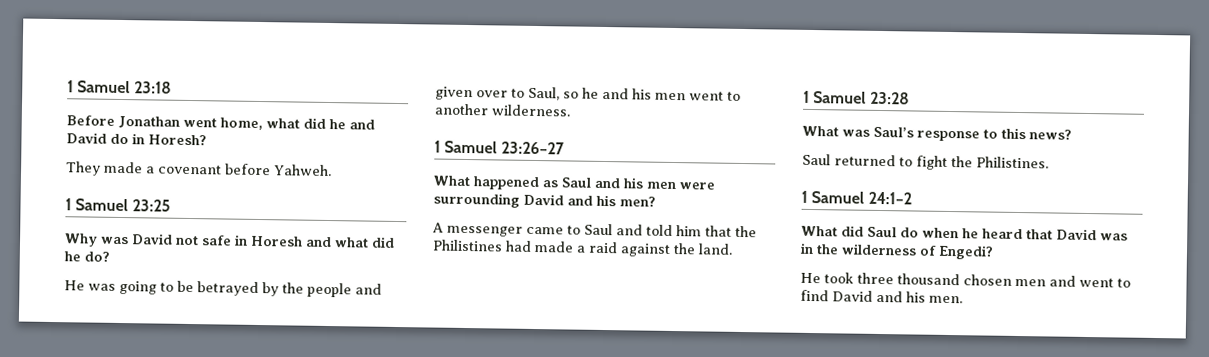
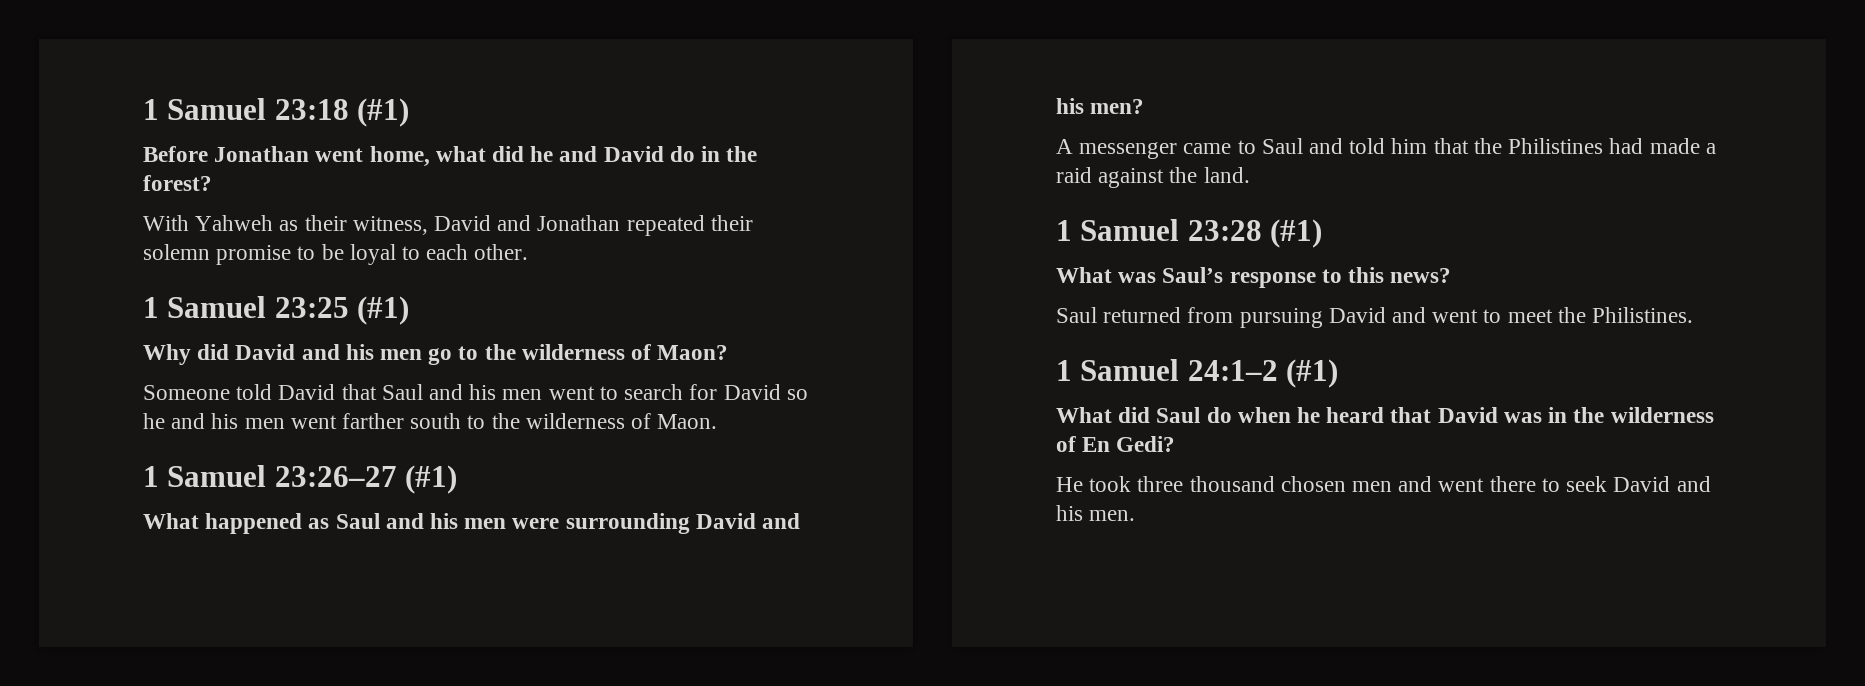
- 1 Samuel 23:18
+ 1 Samuel 23:18 (#1)
- Before Jonathan went home, what did he and David do in Horesh?
- They made a covenant before Yahweh.
+ Before Jonathan went home, what did he and David do in the forest?
+ With Yahweh as their witness, David and Jonathan repeated their solemn promise to be loyal to each other.
- 1 Samuel 23:25
+ 1 Samuel 23:25 (#1)
- Why was David not safe in Horesh and what did he do?
- He was going to be betrayed by the people and given over to Saul, so he and his men went to another wilderness.
+ Why did David and his men go to the wilderness of Maon?
+ Someone told David that Saul and his men went to search for David so he and his men went farther south to the wilderness of Maon.
- 1 Samuel 23:26–27
+ 1 Samuel 23:26–27 (#1)
- 1 Samuel 23:28
+ 1 Samuel 23:28 (#1)
- Saul returned to fight the Philistines.
+ Saul returned from pursuing David and went to meet the Philistines.
- 1 Samuel 24:1–2
+ 1 Samuel 24:1–2 (#1)
- What did Saul do when he heard that David was in the wilderness of Engedi?
+ What did Saul do when he heard that David was in the wilderness of En Gedi?
- He took three thousand chosen men and went to find David and his men.
+ He took three thousand chosen men and went there to seek David and his men.

